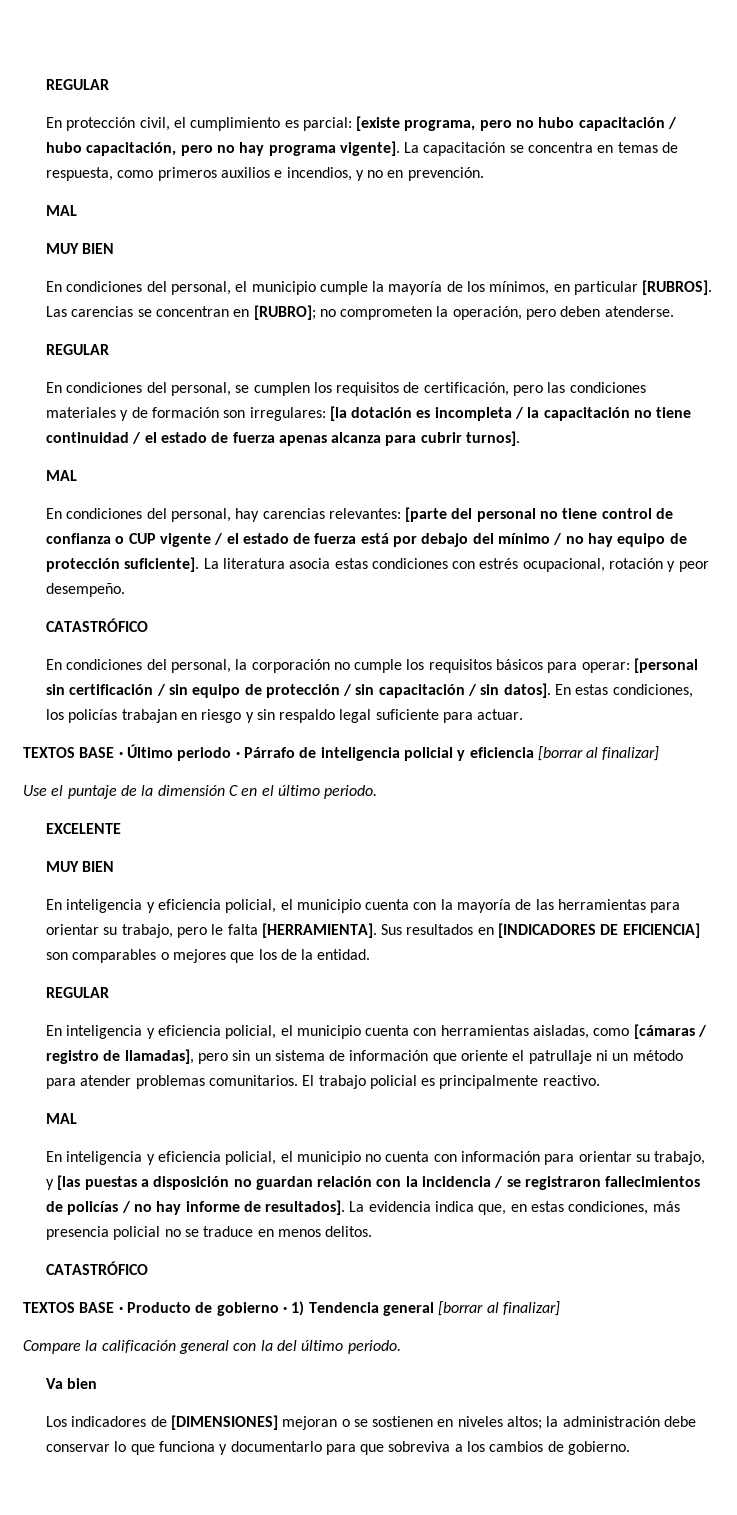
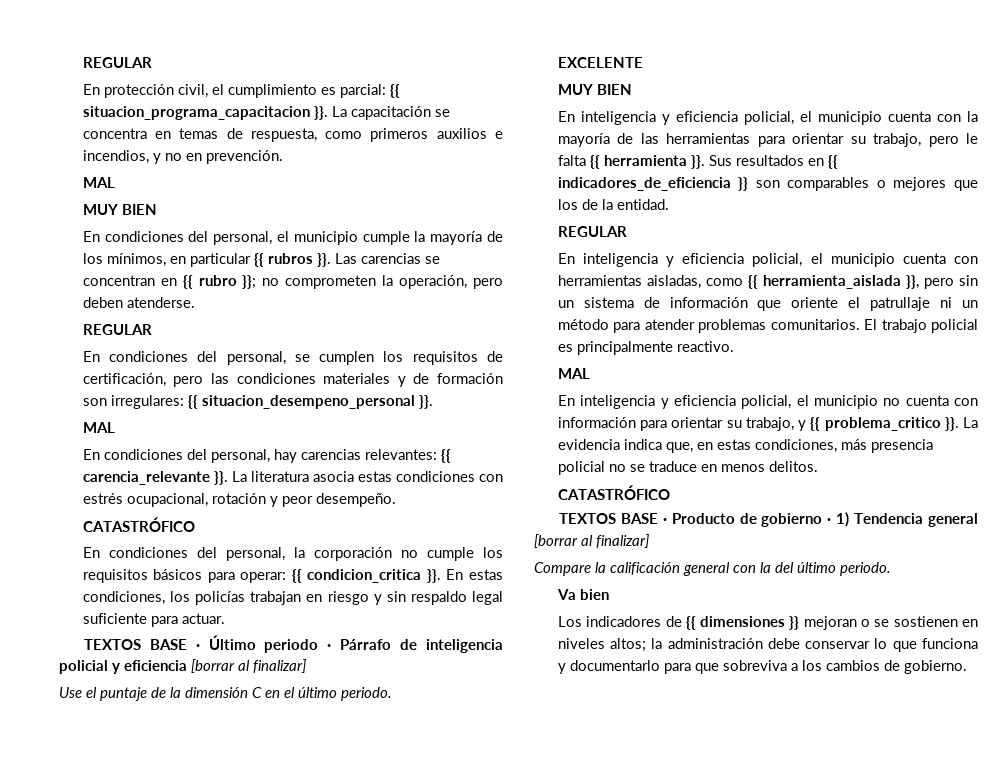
- En protección civil, el cumplimiento es parcial: [existe programa, pero no hubo capacitación / hubo capacitación, pero no hay programa vigente].
+ En protección civil, el cumplimiento es parcial: {{ situacion_programa_capacitacion }}.
- En condiciones del personal, el municipio cumple la mayoría de los mínimos, en particular [RUBROS].
+ En condiciones del personal, el municipio cumple la mayoría de los mínimos, en particular {{ rubros }}.
- Las carencias se concentran en [RUBRO]; no comprometen la operación, pero deben atenderse.
+ Las carencias se concentran en {{ rubro }}; no comprometen la operación, pero deben atenderse.
- En condiciones del personal, se cumplen los requisitos de certificación, pero las condiciones materiales y de formación son irregulares: [la dotación es incompleta / la capacitación no tiene continuidad / el estado de fuerza apenas alcanza para cubrir turnos].
+ En condiciones del personal, se cumplen los requisitos de certificación, pero las condiciones materiales y de formación son irregulares: {{ situacion_desempeno_personal }}.
- En condiciones del personal, hay carencias relevantes: [parte del personal no tiene control de confianza o CUP vigente / el estado de fuerza está por debajo del mínimo / no hay equipo de protección suficiente].
+ En condiciones del personal, hay carencias relevantes: {{ carencia_relevante }}.
- En condiciones del personal, la corporación no cumple los requisitos básicos para operar: [personal sin certificación / sin equipo de protección / sin capacitación / sin datos].
+ En condiciones del personal, la corporación no cumple los requisitos básicos para operar: {{ condicion_critica }}.
- En inteligencia y eficiencia policial, el municipio cuenta con la mayoría de las herramientas para orientar su trabajo, pero le falta [HERRAMIENTA]. Sus resultados en [INDICADORES DE EFICIENCIA] son comparables o mejores que los de la entidad.
+ En inteligencia y eficiencia policial, el municipio cuenta con la mayoría de las herramientas para orientar su trabajo, pero le falta {{ herramienta }}. Sus resultados en {{ indicadores_de_eficiencia }} son comparables o mejores que los de la entidad.
- En inteligencia y eficiencia policial, el municipio cuenta con herramientas aisladas, como [cámaras / registro de llamadas], pero sin un sistema de información que oriente el patrullaje ni un método para atender problemas comunitarios.
+ En inteligencia y eficiencia policial, el municipio cuenta con herramientas aisladas, como {{ herramienta_aislada }}, pero sin un sistema de información que oriente el patrullaje ni un método para atender problemas comunitarios.
- En inteligencia y eficiencia policial, el municipio no cuenta con información para orientar su trabajo, y [las puestas a disposición no guardan relación con la incidencia / se registraron fallecimientos de policías / no hay informe de resultados].
+ En inteligencia y eficiencia policial, el municipio no cuenta con información para orientar su trabajo, y {{ problema_critico }}.
- Los indicadores de [DIMENSIONES] mejoran o se sostienen en niveles altos; la administración debe conservar lo que funciona y documentarlo para que sobreviva a los cambios de gobierno.
+ Los indicadores de {{ dimensiones }} mejoran o se sostienen en niveles altos; la administración debe conservar lo que funciona y documentarlo para que sobreviva a los cambios de gobierno.

